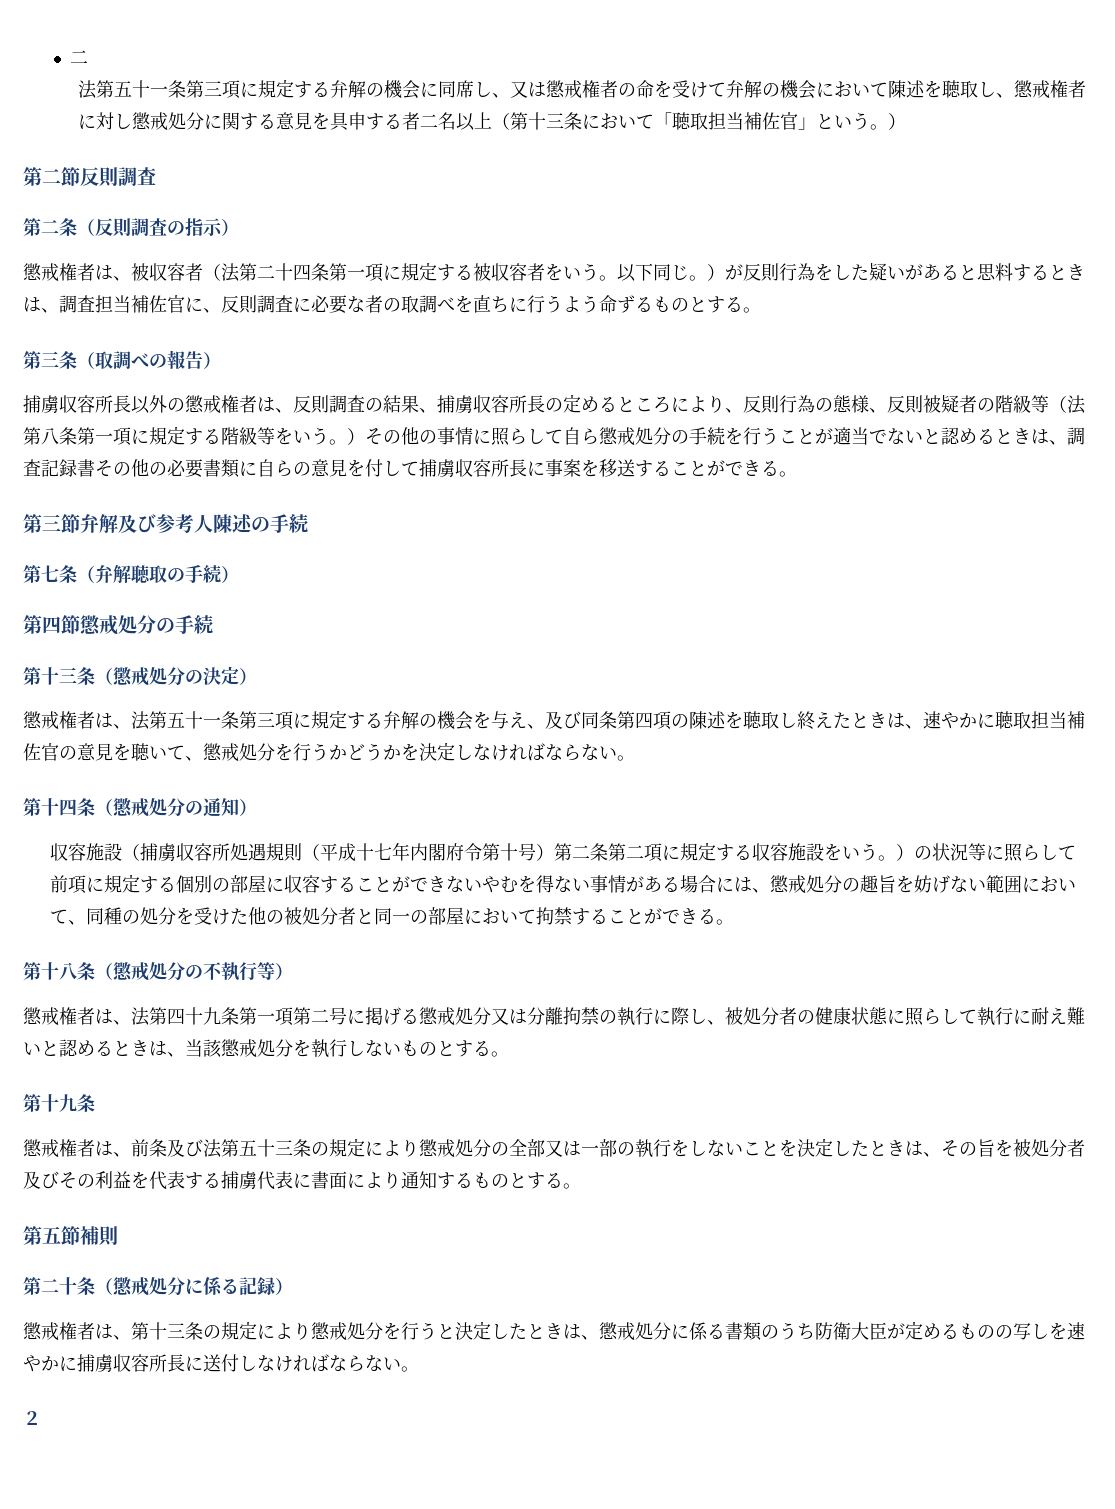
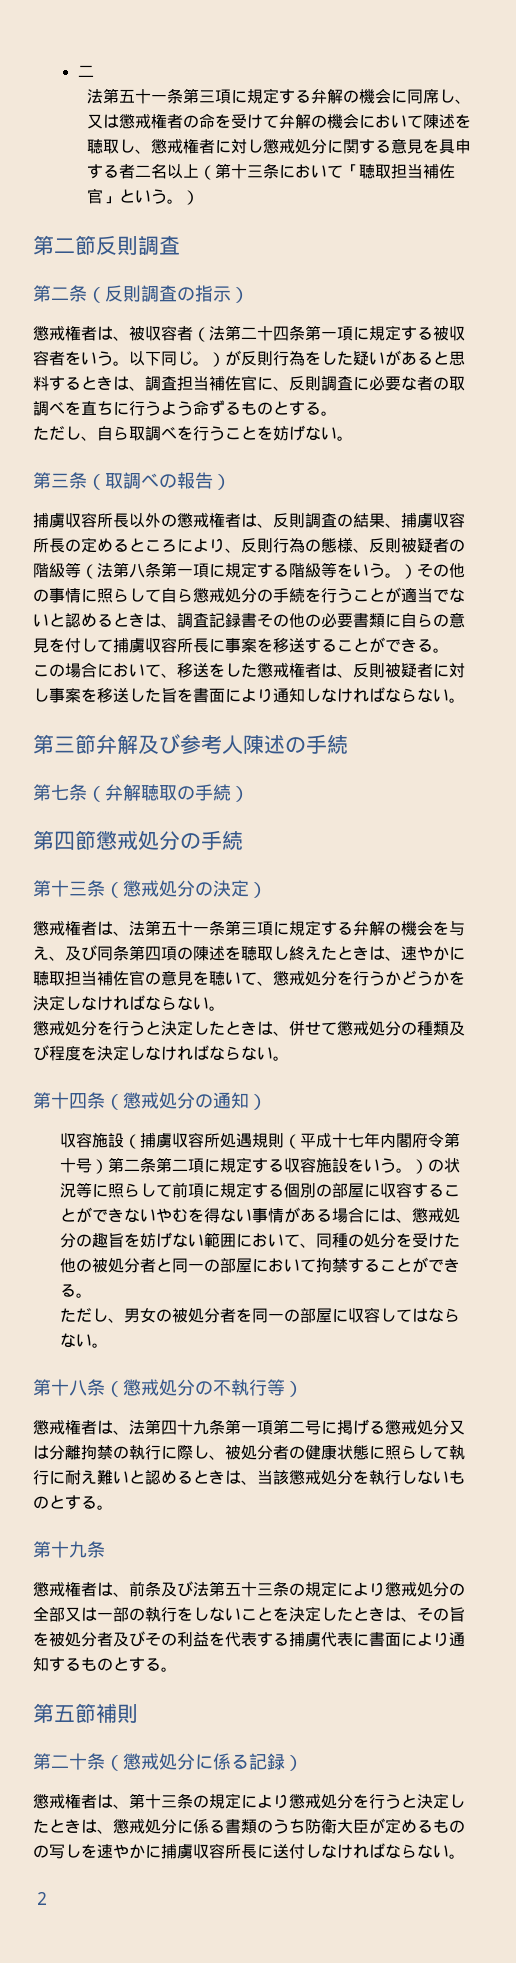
+ ただし、自ら取調べを行うことを妨げない。
+ この場合において、移送をした懲戒権者は、反則被疑者に対し事案を移送した旨を書面により通知しなければならない。
+ 懲戒処分を行うと決定したときは、併せて懲戒処分の種類及び程度を決定しなければならない。
+ ただし、男女の被処分者を同一の部屋に収容してはならない。

